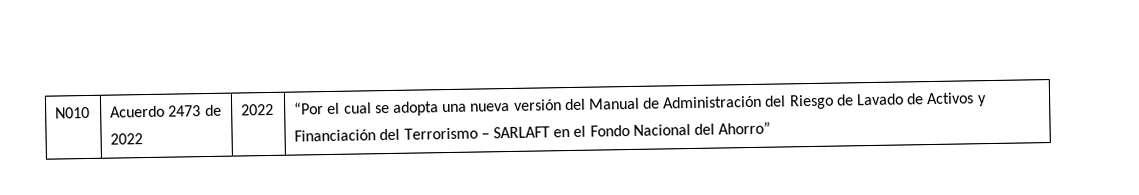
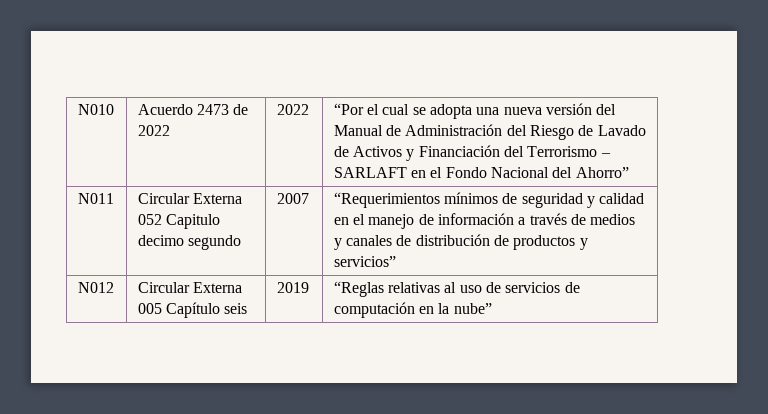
+ N011 | Circular Externa 052 Capitulo decimo segundo | 2007 | “Requerimientos mínimos de seguridad y calidad en el manejo de información a través de medios y canales de distribución de productos y servicios”
+ N012 | Circular Externa 005 Capítulo seis | 2019 | “Reglas relativas al uso de servicios de computación en la nube”

